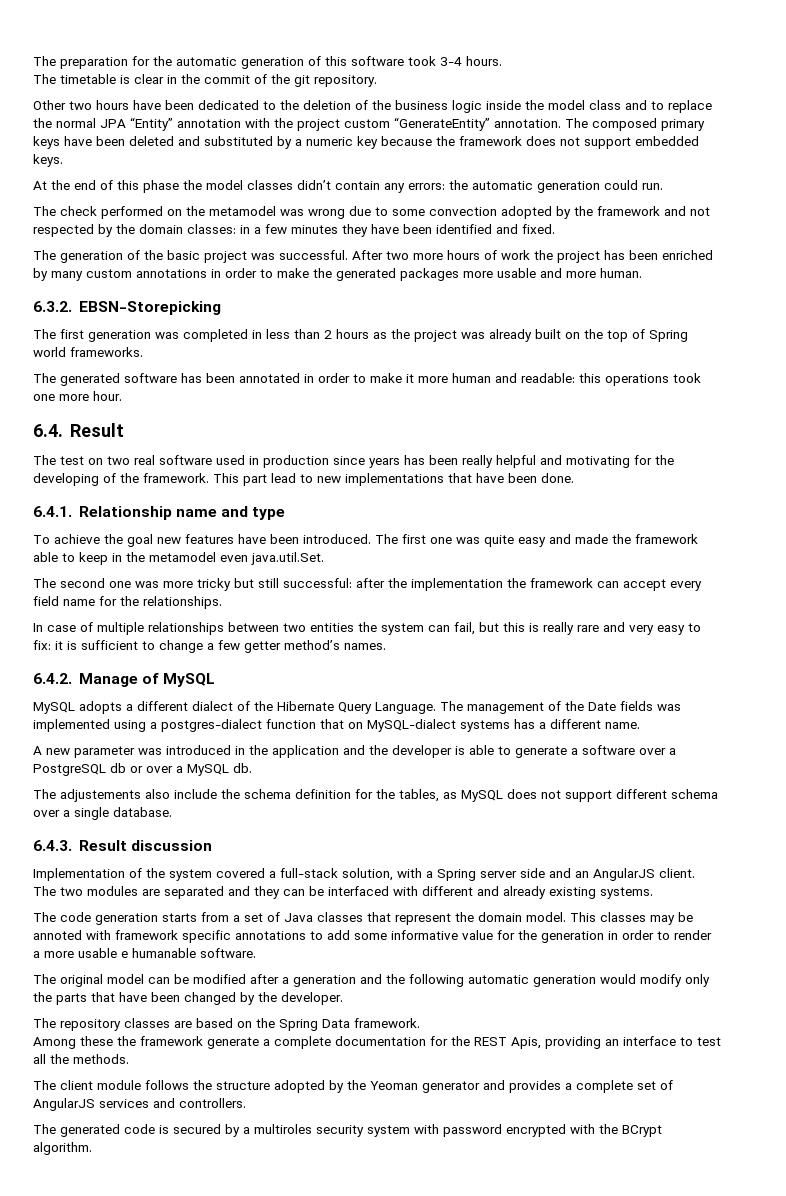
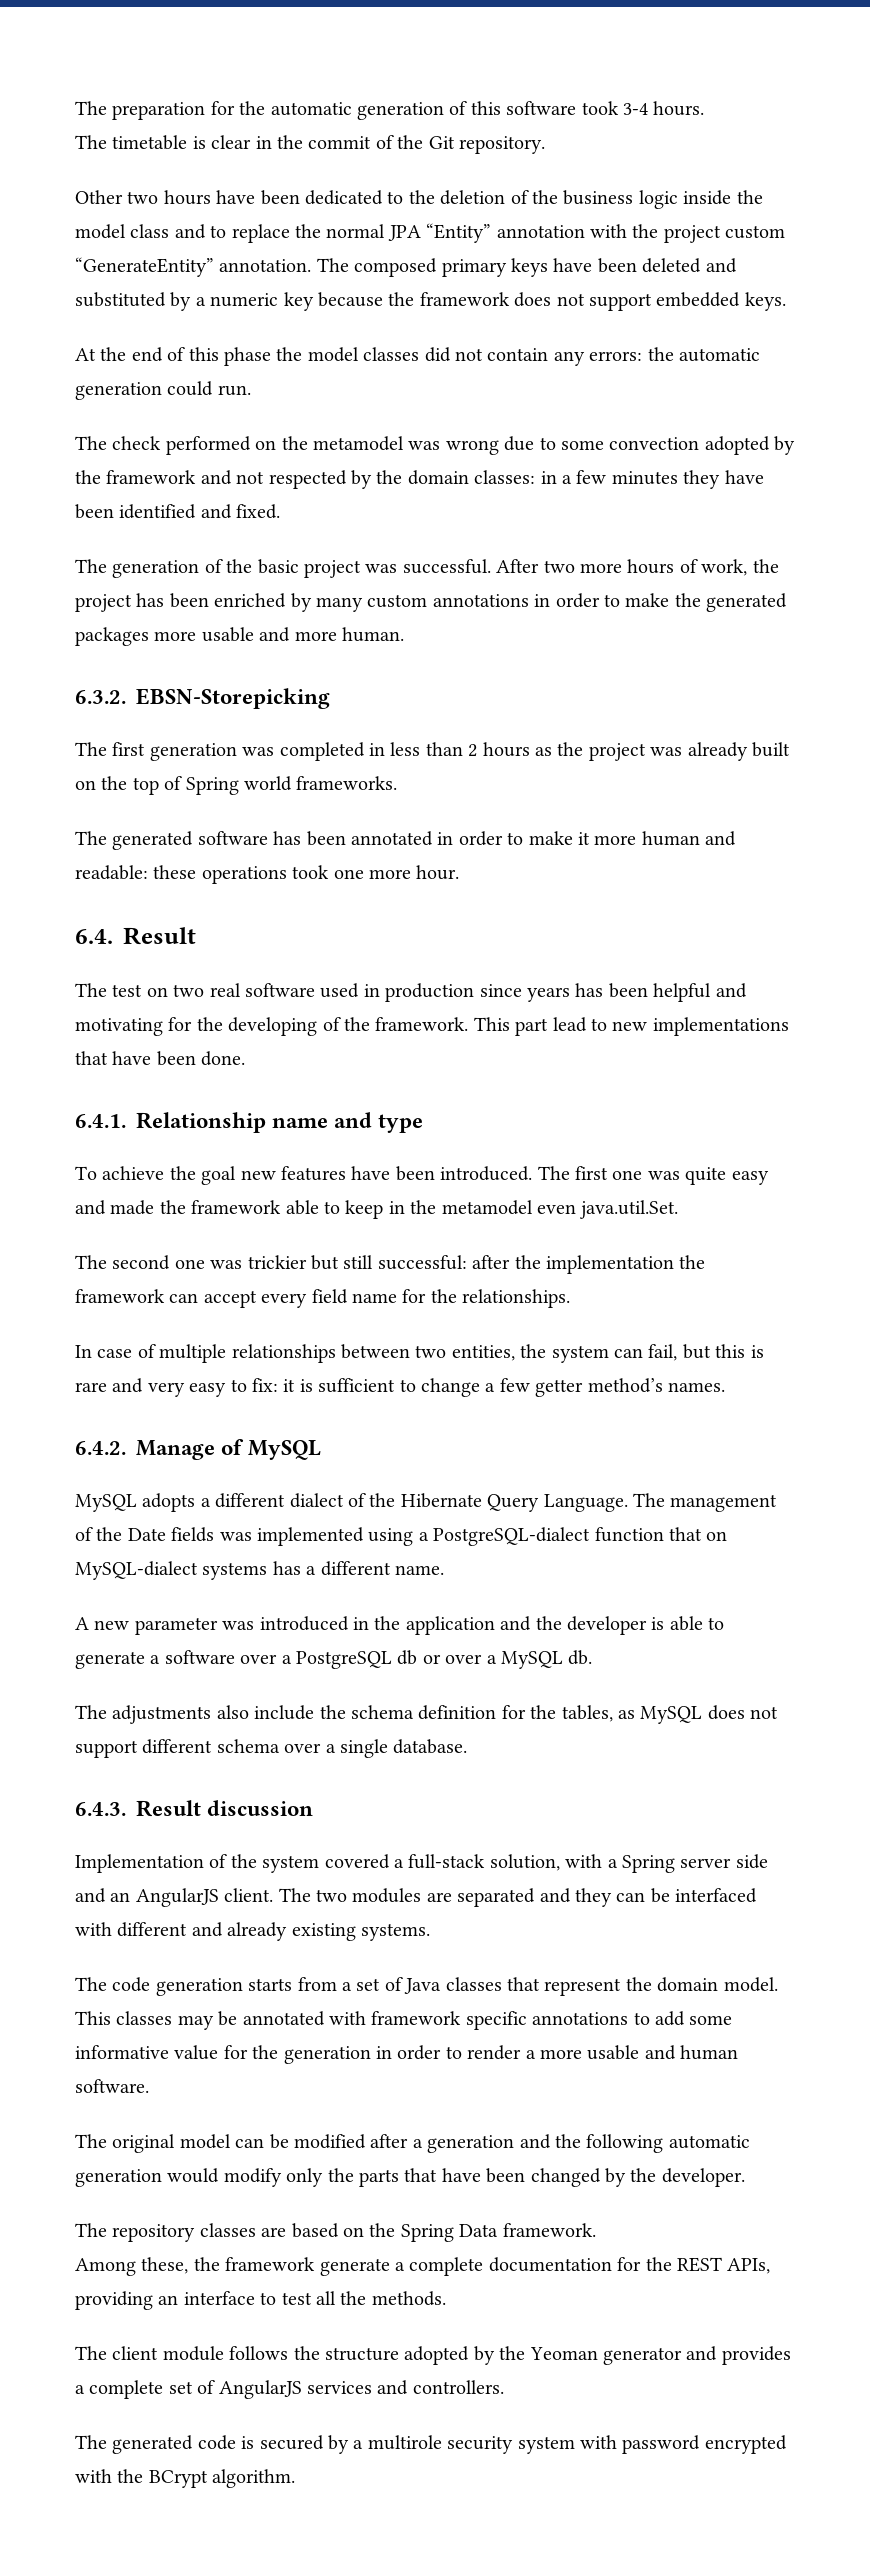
- The timetable is clear in the commit of the git repository.
+ The timetable is clear in the commit of the Git repository.
- At the end of this phase the model classes didn’t contain any errors: the automatic generation could run.
+ At the end of this phase the model classes did not contain any errors: the automatic generation could run.
- After two more hours of work the project has been enriched by many custom annotations in order to make the generated packages more usable and more human.
+ After two more hours of work, the project has been enriched by many custom annotations in order to make the generated packages more usable and more human.
- The generated software has been annotated in order to make it more human and readable: this operations took one more hour.
+ The generated software has been annotated in order to make it more human and readable: these operations took one more hour.
- The test on two real software used in production since years has been really helpful and motivating for the developing of the framework.
+ The test on two real software used in production since years has been helpful and motivating for the developing of the framework.
- The second one was more tricky but still successful: after the implementation the framework can accept every field name for the relationships.
+ The second one was trickier but still successful: after the implementation the framework can accept every field name for the relationships.
- In case of multiple relationships between two entities the system can fail, but this is really rare and very easy to fix: it is sufficient to change a few getter method’s names.
+ In case of multiple relationships between two entities, the system can fail, but this is rare and very easy to fix: it is sufficient to change a few getter method’s names.
- The management of the Date fields was implemented using a postgres-dialect function that on MySQL-dialect systems has a different name.
+ The management of the Date fields was implemented using a PostgreSQL-dialect function that on MySQL-dialect systems has a different name.
- The adjustements also include the schema definition for the tables, as MySQL does not support different schema over a single database.
+ The adjustments also include the schema definition for the tables, as MySQL does not support different schema over a single database.
- This classes may be annoted with framework specific annotations to add some informative value for the generation in order to render a more usable e humanable software.
+ This classes may be annotated with framework specific annotations to add some informative value for the generation in order to render a more usable and human software.
- Among these the framework generate a complete documentation for the REST Apis, providing an interface to test all the methods.
+ Among these, the framework generate a complete documentation for the REST APIs, providing an interface to test all the methods.
- The generated code is secured by a multiroles security system with password encrypted with the BCrypt algorithm.
+ The generated code is secured by a multirole security system with password encrypted with the BCrypt algorithm.

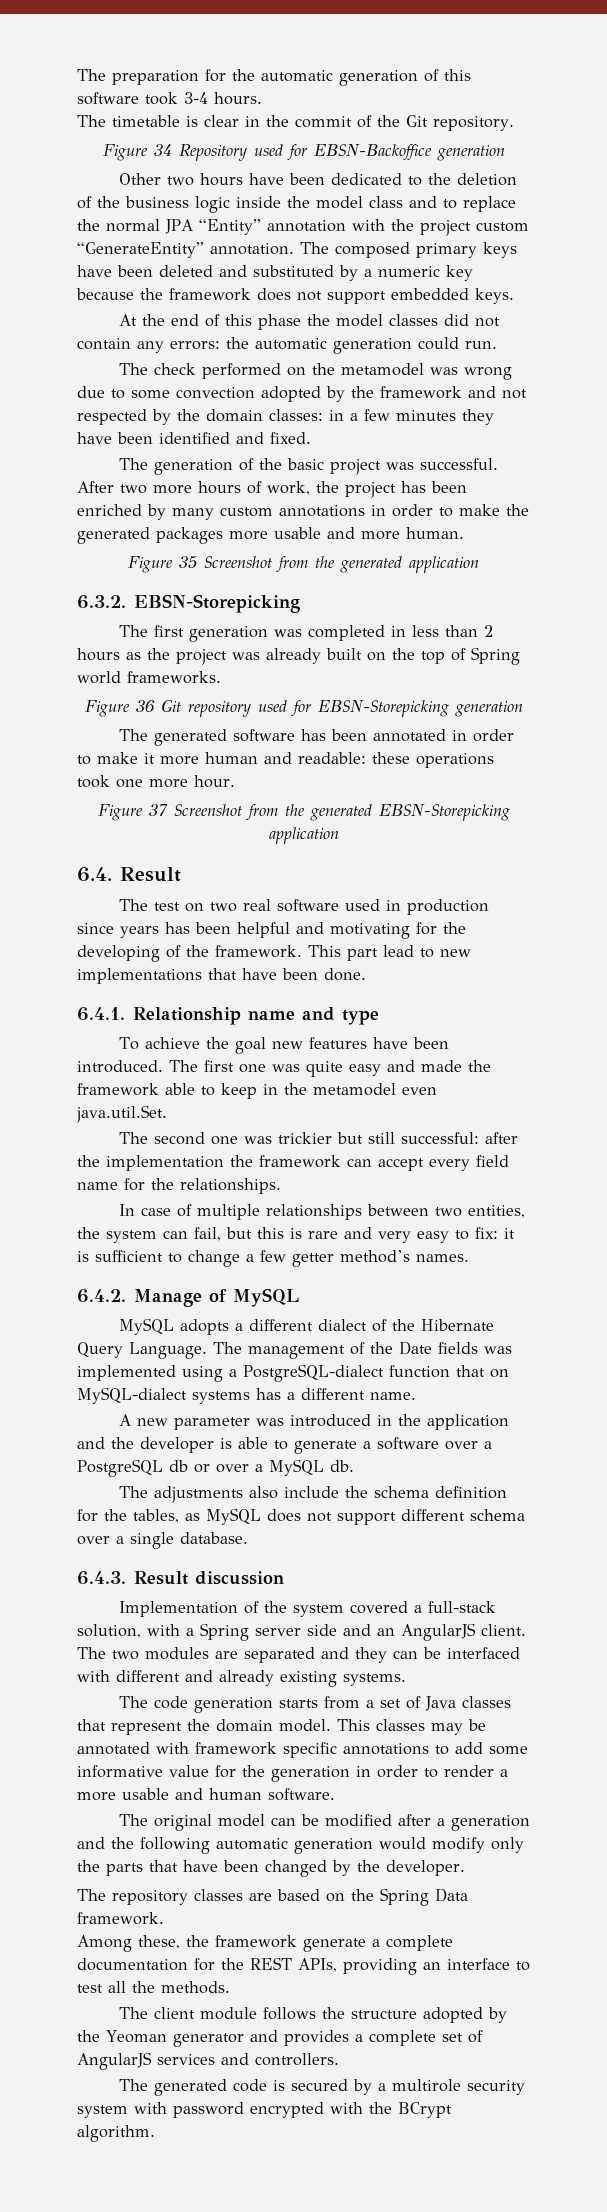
+ Figure 34 Repository used for EBSN-Backoffice generation
+ Figure 35 Screenshot from the generated application
+ Figure 36 Git repository used for EBSN-Storepicking generation
+ Figure 37 Screenshot from the generated EBSN-Storepicking application

